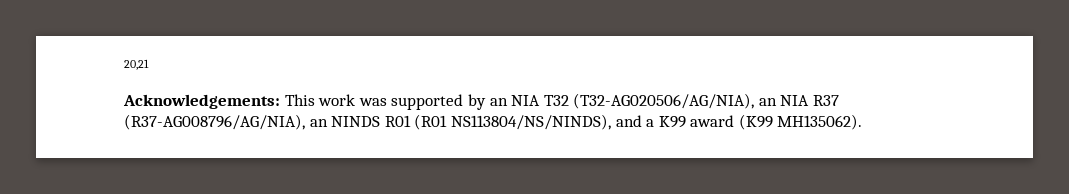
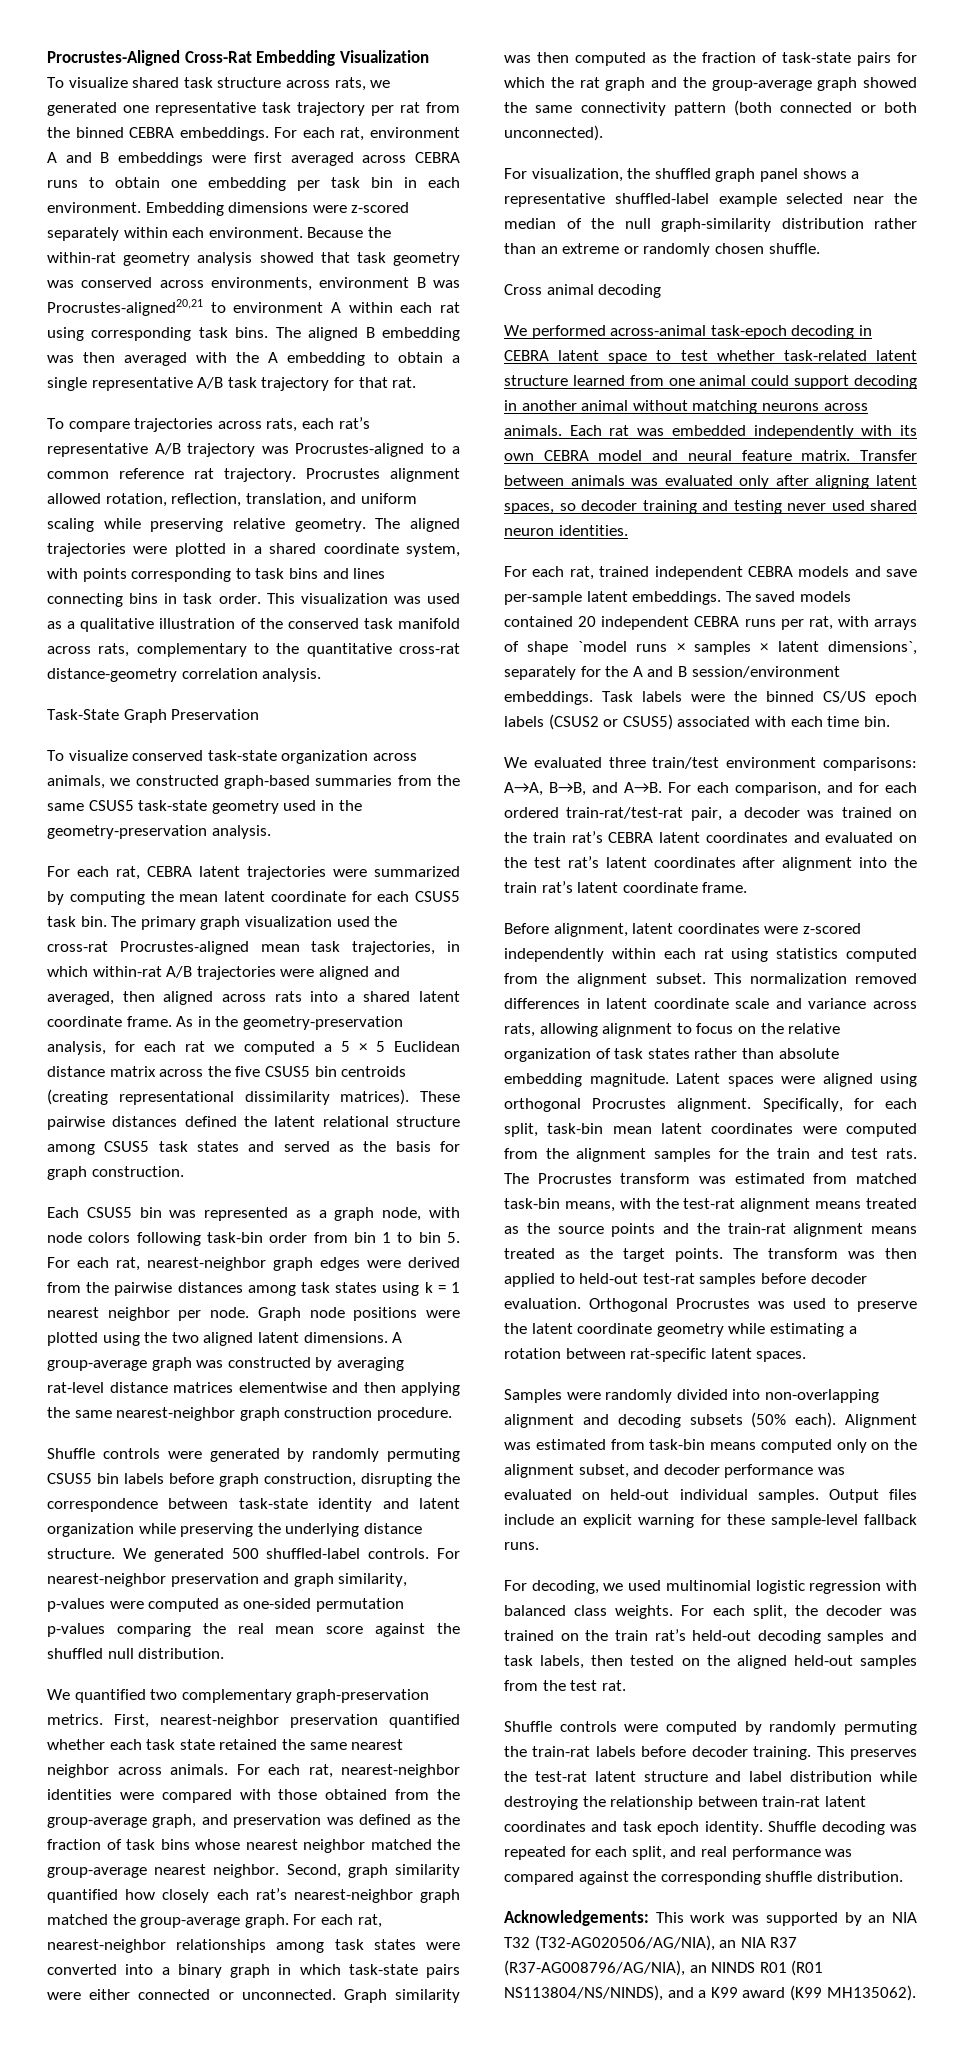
- 20,21
+ Procrustes-Aligned Cross-Rat Embedding Visualization
+ To visualize shared task structure across rats, we generated one representative task trajectory per rat from the binned CEBRA embeddings. For each rat, environment A and B embeddings were first averaged across CEBRA runs to obtain one embedding per task bin in each environment. Embedding dimensions were z-scored separately within each environment. Because the within-rat geometry analysis showed that task geometry was conserved across environments, environment B was Procrustes-aligned20,21 to environment A within each rat using corresponding task bins. The aligned B embedding was then averaged with the A embedding to obtain a single representative A/B task trajectory for that rat.
+ To compare trajectories across rats, each rat’s representative A/B trajectory was Procrustes-aligned to a common reference rat trajectory. Procrustes alignment allowed rotation, reflection, translation, and uniform scaling while preserving relative geometry. The aligned trajectories were plotted in a shared coordinate system, with points corresponding to task bins and lines connecting bins in task order. This visualization was used as a qualitative illustration of the conserved task manifold across rats, complementary to the quantitative cross-rat distance-geometry correlation analysis.
+ Task-State Graph Preservation
+ To visualize conserved task-state organization across animals, we constructed graph-based summaries from the same CSUS5 task-state geometry used in the geometry-preservation analysis.
+ For each rat, CEBRA latent trajectories were summarized by computing the mean latent coordinate for each CSUS5 task bin. The primary graph visualization used the cross-rat Procrustes-aligned mean task trajectories, in which within-rat A/B trajectories were aligned and averaged, then aligned across rats into a shared latent coordinate frame. As in the geometry-preservation analysis, for each rat we computed a 5 × 5 Euclidean distance matrix across the five CSUS5 bin centroids (creating representational dissimilarity matrices). These pairwise distances defined the latent relational structure among CSUS5 task states and served as the basis for graph construction.
+ Each CSUS5 bin was represented as a graph node, with node colors following task-bin order from bin 1 to bin 5. For each rat, nearest-neighbor graph edges were derived from the pairwise distances among task states using k = 1 nearest neighbor per node. Graph node positions were plotted using the two aligned latent dimensions. A group-average graph was constructed by averaging rat-level distance matrices elementwise and then applying the same nearest-neighbor graph construction procedure.
+ Shuffle controls were generated by randomly permuting CSUS5 bin labels before graph construction, disrupting the correspondence between task-state identity and latent organization while preserving the underlying distance structure. We generated 500 shuffled-label controls. For nearest-neighbor preservation and graph similarity, p-values were computed as one-sided permutation p-values comparing the real mean score against the shuffled null distribution.
+ We quantified two complementary graph-preservation metrics. First, nearest-neighbor preservation quantified whether each task state retained the same nearest neighbor across animals. For each rat, nearest-neighbor identities were compared with those obtained from the group-average graph, and preservation was defined as the fraction of task bins whose nearest neighbor matched the group-average nearest neighbor. Second, graph similarity quantified how closely each rat’s nearest-neighbor graph matched the group-average graph. For each rat, nearest-neighbor relationships among task states were converted into a binary graph in which task-state pairs were either connected or unconnected. Graph similarity was then computed as the fraction of task-state pairs for which the rat graph and the group-average graph showed the same connectivity pattern (both connected or both unconnected).
+ For visualization, the shuffled graph panel shows a representative shuffled-label example selected near the median of the null graph-similarity distribution rather than an extreme or randomly chosen shuffle.
+ Cross animal decoding
+ We performed across-animal task-epoch decoding in CEBRA latent space to test whether task-related latent structure learned from one animal could support decoding in another animal without matching neurons across animals. Each rat was embedded independently with its own CEBRA model and neural feature matrix. Transfer between animals was evaluated only after aligning latent spaces, so decoder training and testing never used shared neuron identities.
+ For each rat, trained independent CEBRA models and save per-sample latent embeddings. The saved models contained 20 independent CEBRA runs per rat, with arrays of shape `model runs × samples × latent dimensions`, separately for the A and B session/environment embeddings. Task labels were the binned CS/US epoch labels (CSUS2 or CSUS5) associated with each time bin.
+ We evaluated three train/test environment comparisons: A→A, B→B, and A→B. For each comparison, and for each ordered train-rat/test-rat pair, a decoder was trained on the train rat’s CEBRA latent coordinates and evaluated on the test rat’s latent coordinates after alignment into the train rat’s latent coordinate frame.
+ Before alignment, latent coordinates were z-scored independently within each rat using statistics computed from the alignment subset. This normalization removed differences in latent coordinate scale and variance across rats, allowing alignment to focus on the relative organization of task states rather than absolute embedding magnitude. Latent spaces were aligned using orthogonal Procrustes alignment. Specifically, for each split, task-bin mean latent coordinates were computed from the alignment samples for the train and test rats. The Procrustes transform was estimated from matched task-bin means, with the test-rat alignment means treated as the source points and the train-rat alignment means treated as the target points. The transform was then applied to held-out test-rat samples before decoder evaluation. Orthogonal Procrustes was used to preserve the latent coordinate geometry while estimating a rotation between rat-specific latent spaces.
+ Samples were randomly divided into non-overlapping alignment and decoding subsets (50% each). Alignment was estimated from task-bin means computed only on the alignment subset, and decoder performance was evaluated on held-out individual samples. Output files include an explicit warning for these sample-level fallback runs.
+ For decoding, we used multinomial logistic regression with balanced class weights. For each split, the decoder was trained on the train rat’s held-out decoding samples and task labels, then tested on the aligned held-out samples from the test rat.
+ Shuffle controls were computed by randomly permuting the train-rat labels before decoder training. This preserves the test-rat latent structure and label distribution while destroying the relationship between train-rat latent coordinates and task epoch identity. Shuffle decoding was repeated for each split, and real performance was compared against the corresponding shuffle distribution.

